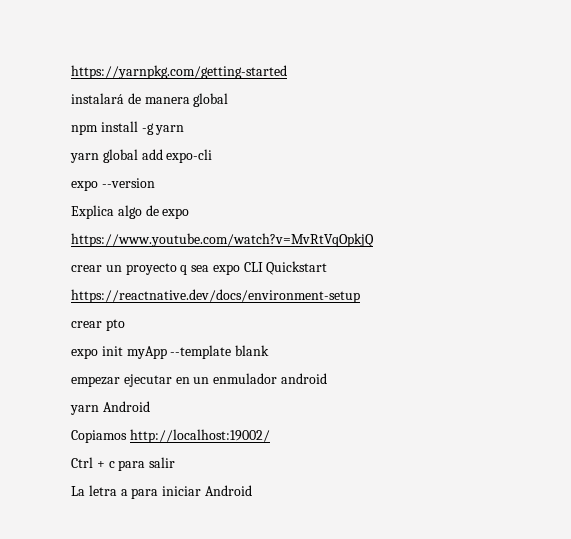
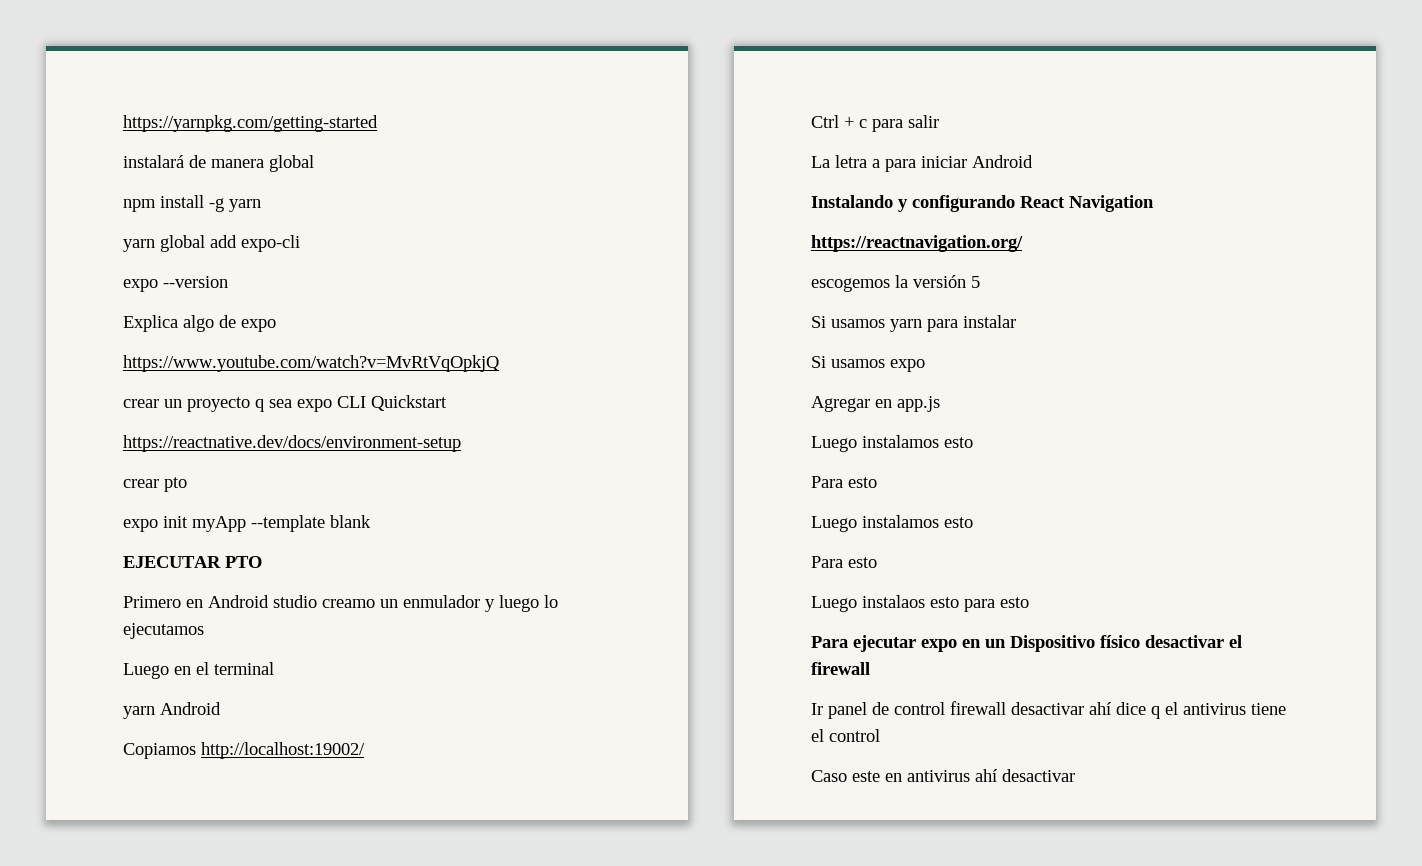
- empezar ejecutar en un enmulador android
+ EJECUTAR PTO
+ Primero en Android studio creamo un enmulador y luego lo ejecutamos
+ Luego en el terminal
+ Instalando y configurando React Navigation
+ https://reactnavigation.org/
+ escogemos la versión 5
+ Si usamos yarn para instalar
+ Si usamos expo
+ Agregar en app.js
+ Luego instalamos esto
+ Para esto
+ Luego instalamos esto
+ Para esto
+ Luego instalaos esto para esto
+ Para ejecutar expo en un Dispositivo físico desactivar el firewall
+ Ir panel de control firewall desactivar ahí dice q el antivirus tiene el control
+ Caso este en antivirus ahí desactivar

